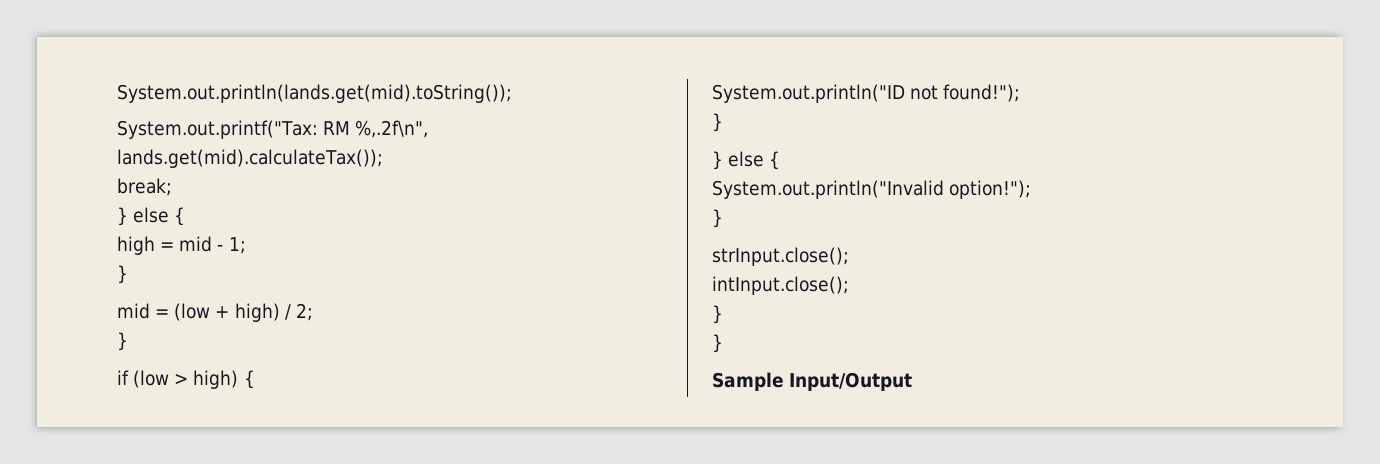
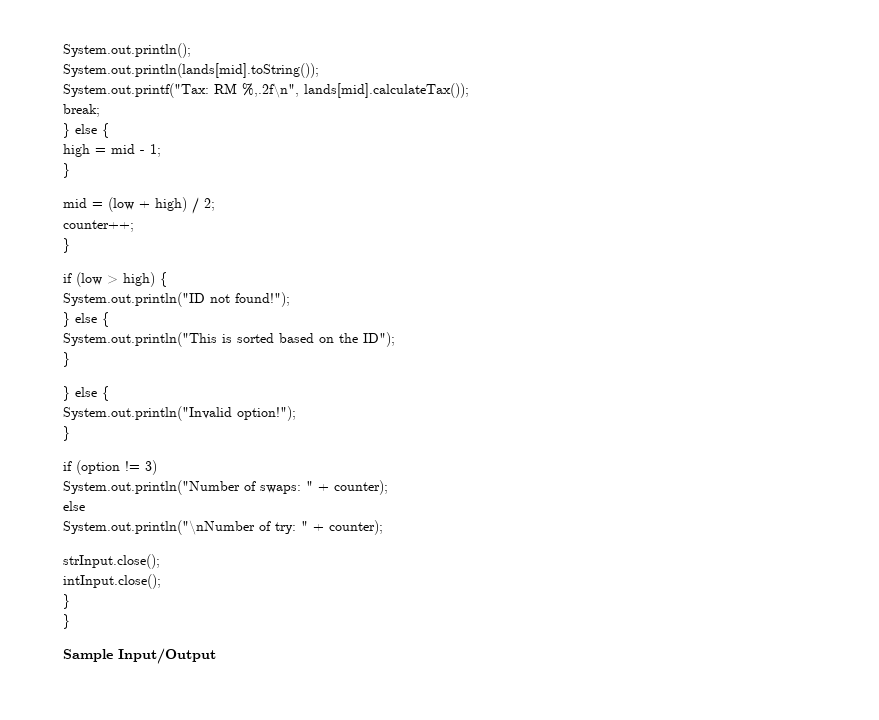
- System.out.println(lands.get(mid).toString());
+ System.out.println();
+ System.out.println(lands[mid].toString());
- System.out.printf("Tax: RM %,.2f\n", lands.get(mid).calculateTax());
+ System.out.printf("Tax: RM %,.2f\n", lands[mid].calculateTax());
+ counter++;
  System.out.println("ID not found!");
+ } else {
+ System.out.println("This is sorted based on the ID");
+ if (option != 3)
+ System.out.println("Number of swaps: " + counter);
+ else
+ System.out.println("\nNumber of try: " + counter);

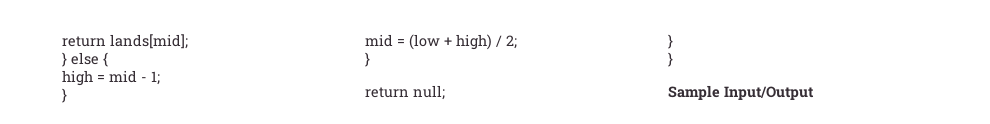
- System.out.println();
- System.out.println(lands[mid].toString());
- System.out.printf("Tax: RM %,.2f\n", lands[mid].calculateTax());
- break;
+ return lands[mid];
  mid = (low + high) / 2;
- counter++;
  }
- if (low > high) {
- System.out.println("ID not found!");
- } else {
- System.out.println("This is sorted based on the ID");
- }
- } else {
- System.out.println("Invalid option!");
- }
- if (option != 3)
- System.out.println("Number of swaps: " + counter);
- else
- System.out.println("\nNumber of try: " + counter);
- strInput.close();
- intInput.close();
+ return null;

